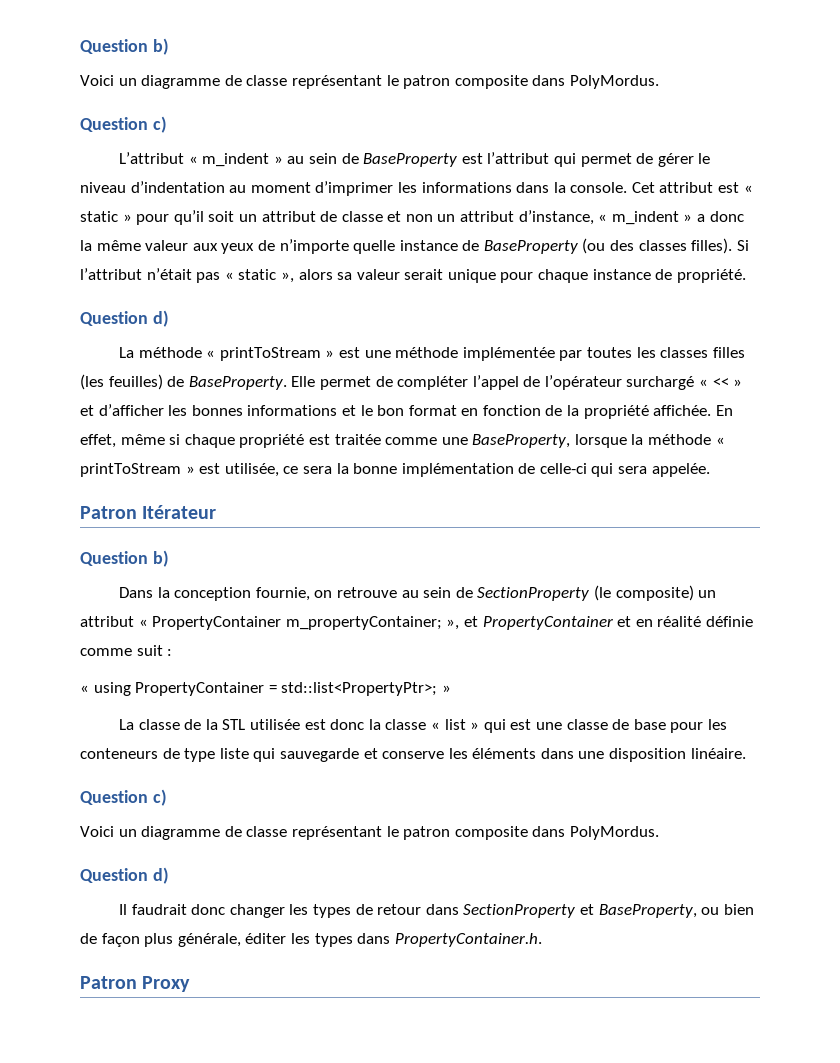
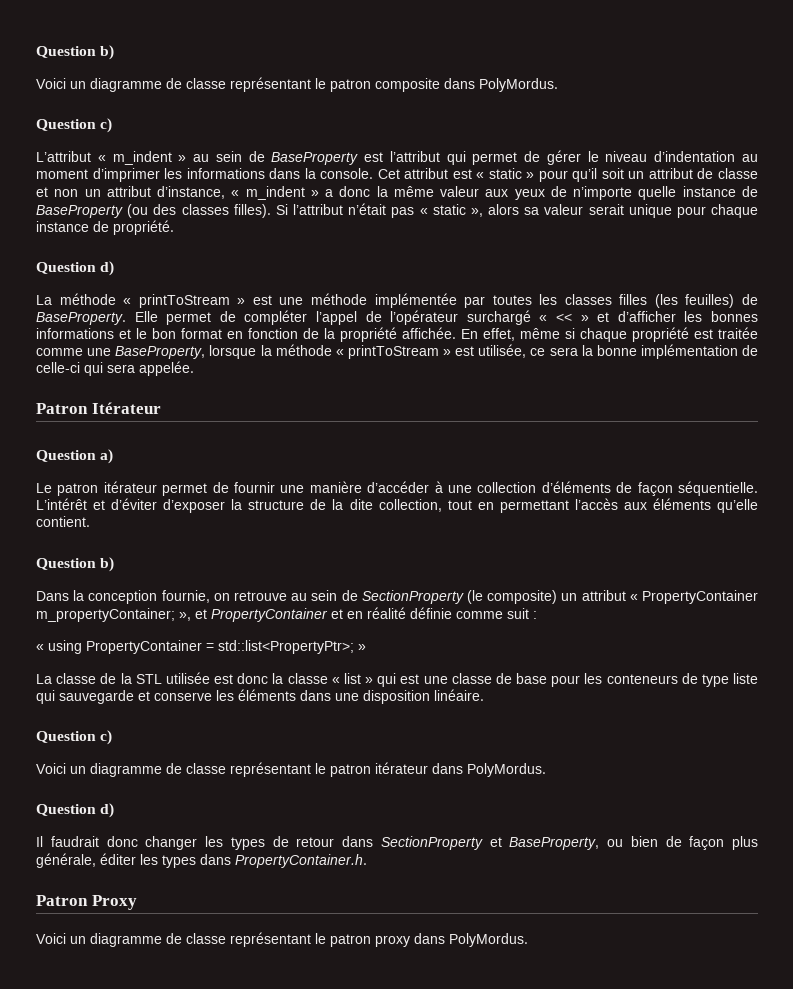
+ Question a)
+ Le patron itérateur permet de fournir une manière d’accéder à une collection d’éléments de façon séquentielle. L’intérêt et d’éviter d’exposer la structure de la dite collection, tout en permettant l’accès aux éléments qu’elle contient.
  La classe de la STL utilisée est donc la classe « list » qui est une classe de base pour les conteneurs de type liste qui sauvegarde et conserve les éléments dans une disposition linéaire.
  Question c)
- Voici un diagramme de classe représentant le patron composite dans PolyMordus.
+ Voici un diagramme de classe représentant le patron itérateur dans PolyMordus.
+ Voici un diagramme de classe représentant le patron proxy dans PolyMordus.

